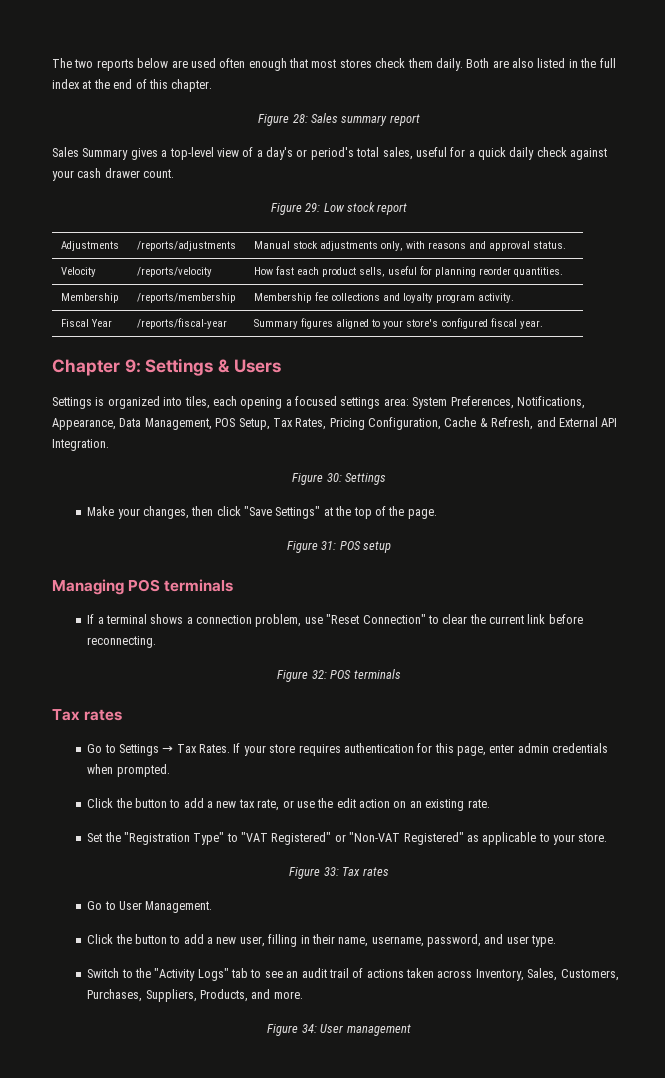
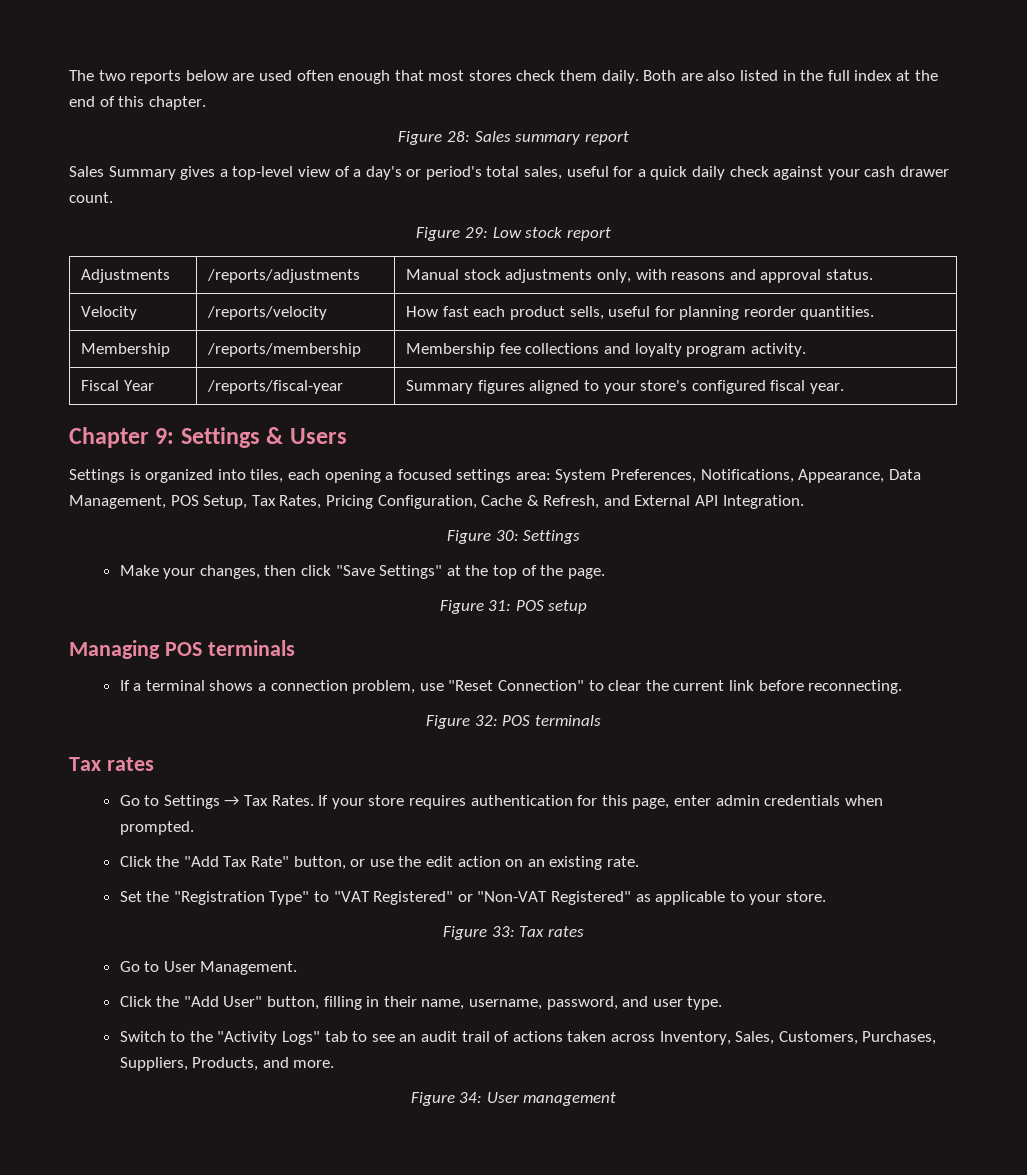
- Click the button to add a new tax rate, or use the edit action on an existing rate.
+ Click the "Add Tax Rate" button, or use the edit action on an existing rate.
- Click the button to add a new user, filling in their name, username, password, and user type.
+ Click the "Add User" button, filling in their name, username, password, and user type.

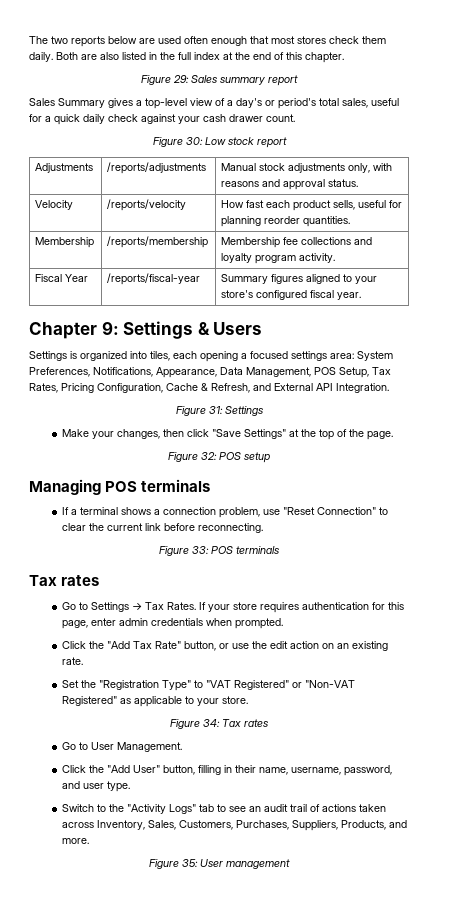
- Figure 28: Sales summary report
+ Figure 29: Sales summary report
- Figure 29: Low stock report
+ Figure 30: Low stock report
- Figure 30: Settings
+ Figure 31: Settings
- Figure 31: POS setup
+ Figure 32: POS setup
- Figure 32: POS terminals
+ Figure 33: POS terminals
- Figure 33: Tax rates
+ Figure 34: Tax rates
- Figure 34: User management
+ Figure 35: User management

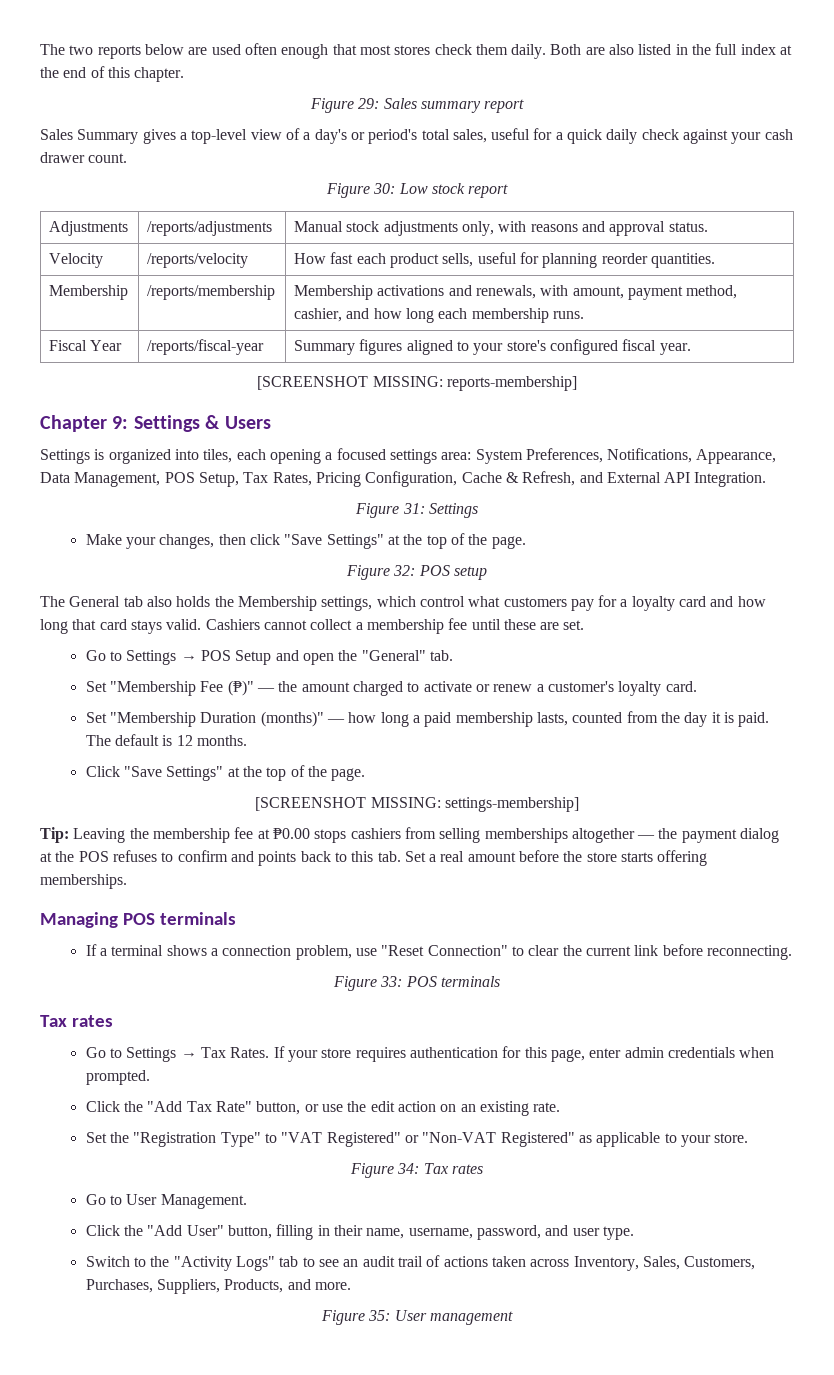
- Membership | /reports/membership | Membership fee collections and loyalty program activity.
+ Membership | /reports/membership | Membership activations and renewals, with amount, payment method, cashier, and how long each membership runs.
+ [SCREENSHOT MISSING: reports-membership]
+ The General tab also holds the Membership settings, which control what customers pay for a loyalty card and how long that card stays valid. Cashiers cannot collect a membership fee until these are set.
+ Go to Settings → POS Setup and open the "General" tab.
+ Set "Membership Fee (₱)" — the amount charged to activate or renew a customer's loyalty card.
+ Set "Membership Duration (months)" — how long a paid membership lasts, counted from the day it is paid. The default is 12 months.
+ Click "Save Settings" at the top of the page.
+ [SCREENSHOT MISSING: settings-membership]
+ Tip: Leaving the membership fee at ₱0.00 stops cashiers from selling memberships altogether — the payment dialog at the POS refuses to confirm and points back to this tab. Set a real amount before the store starts offering memberships.

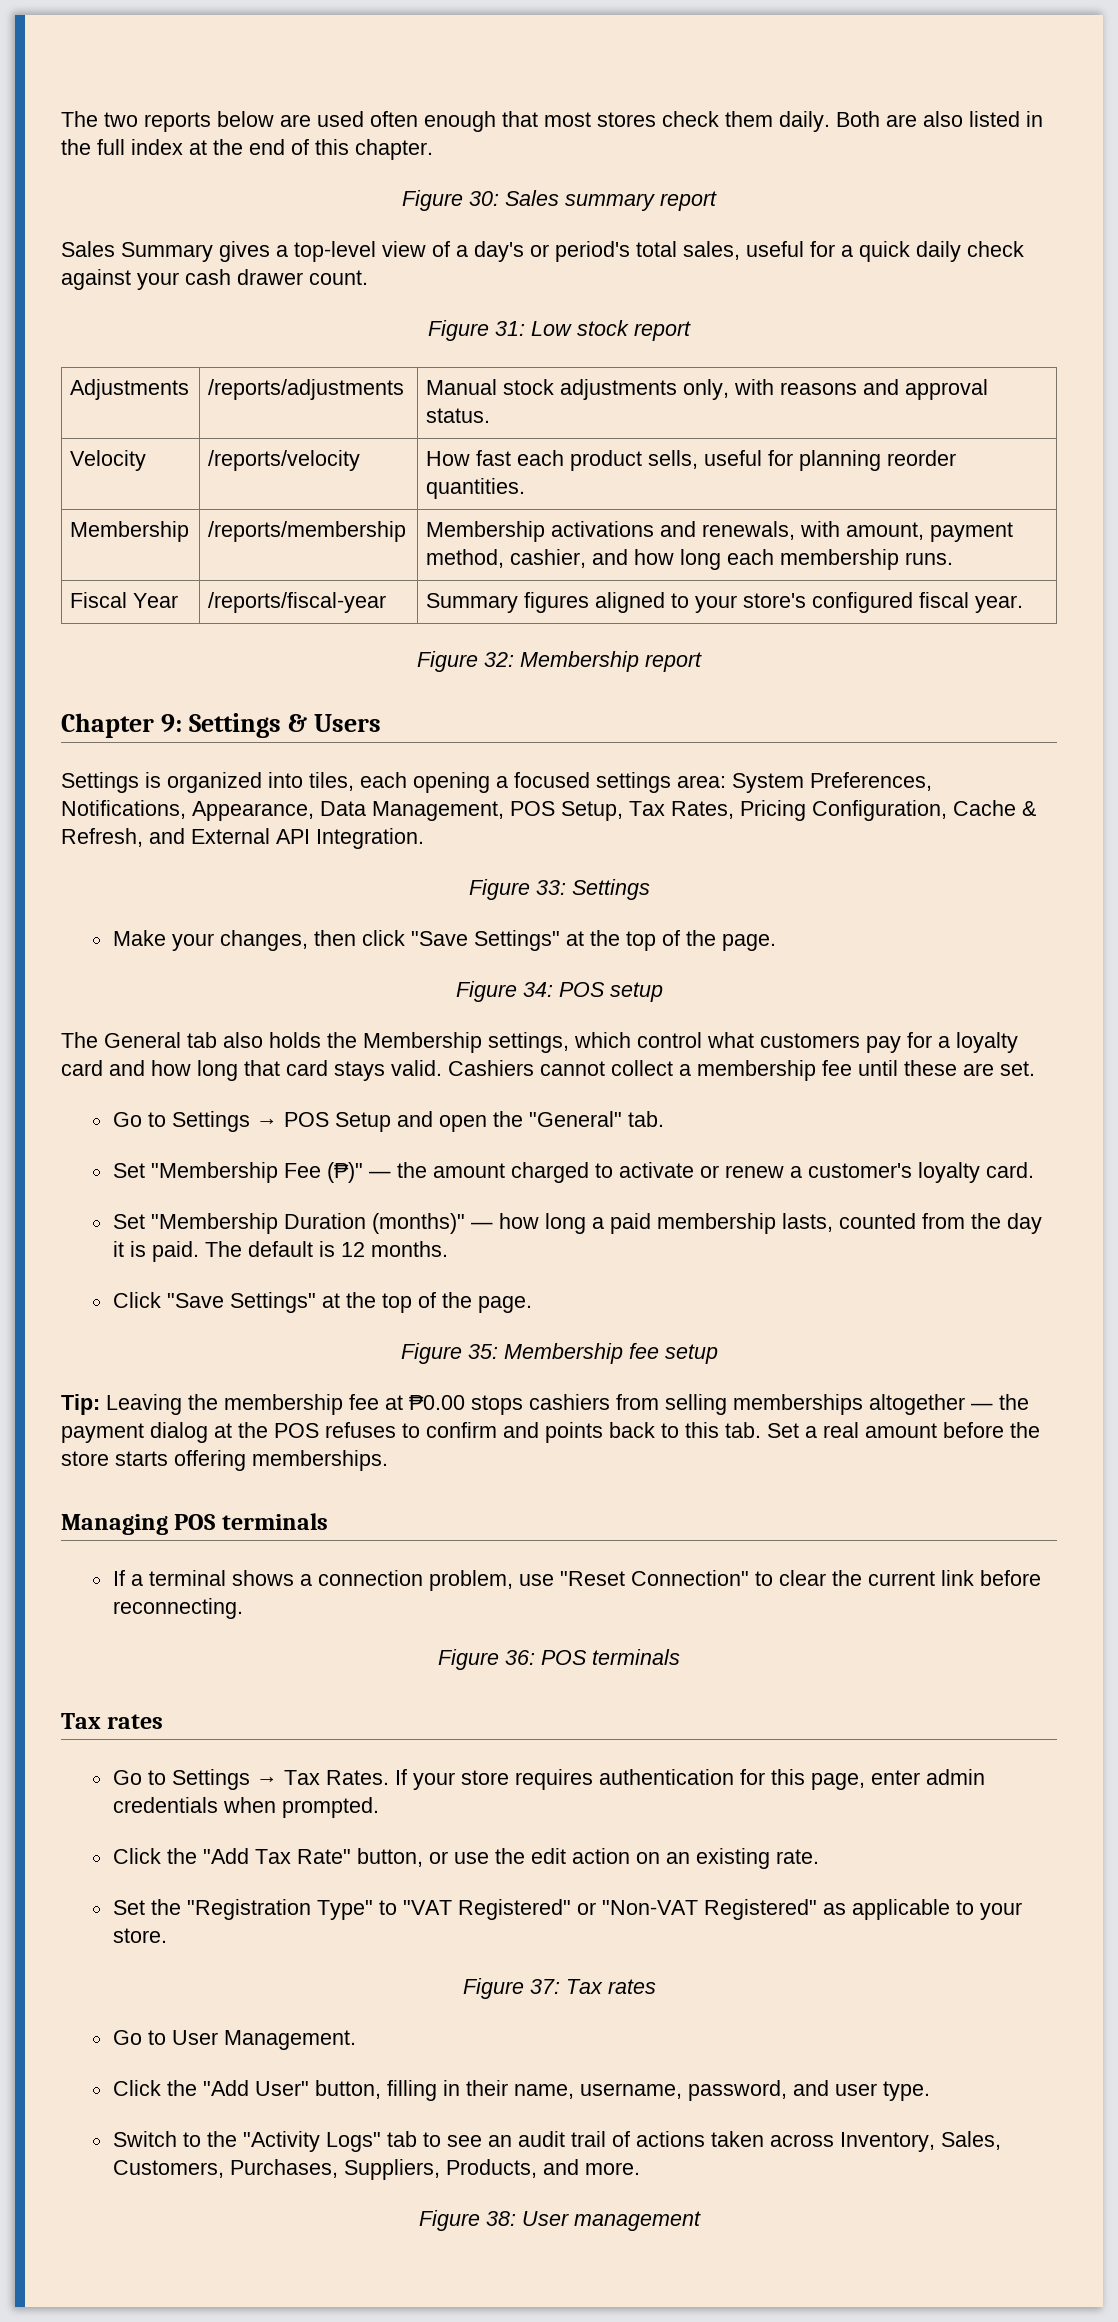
- Figure 29: Sales summary report
+ Figure 30: Sales summary report
- Figure 30: Low stock report
+ Figure 31: Low stock report
- [SCREENSHOT MISSING: reports-membership]
+ Figure 32: Membership report
- Figure 31: Settings
+ Figure 33: Settings
- Figure 32: POS setup
+ Figure 34: POS setup
- [SCREENSHOT MISSING: settings-membership]
+ Figure 35: Membership fee setup
- Figure 33: POS terminals
+ Figure 36: POS terminals
- Figure 34: Tax rates
+ Figure 37: Tax rates
- Figure 35: User management
+ Figure 38: User management

